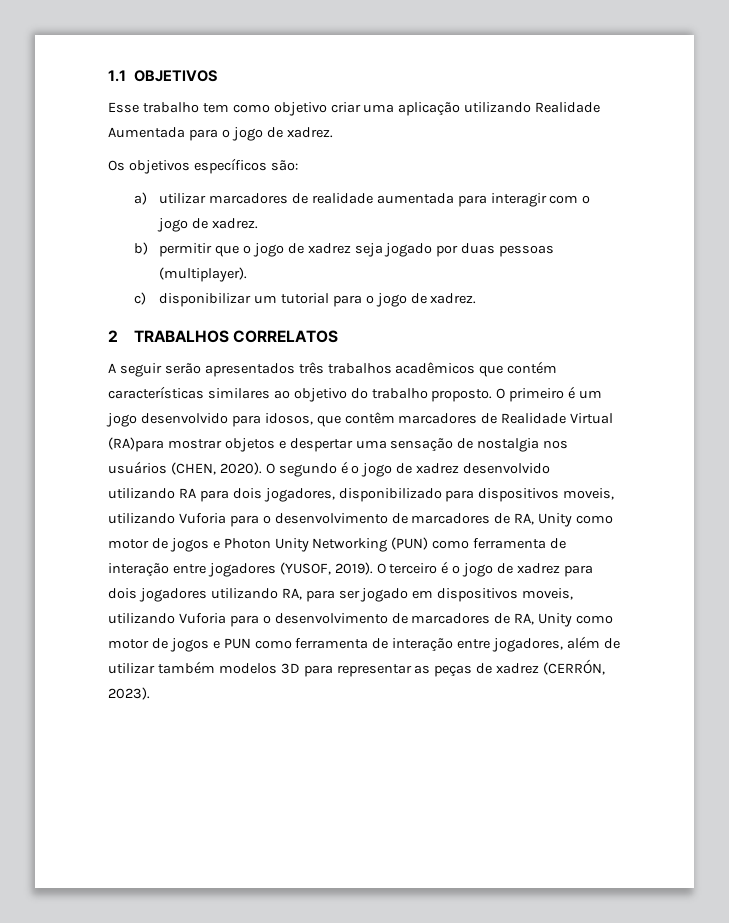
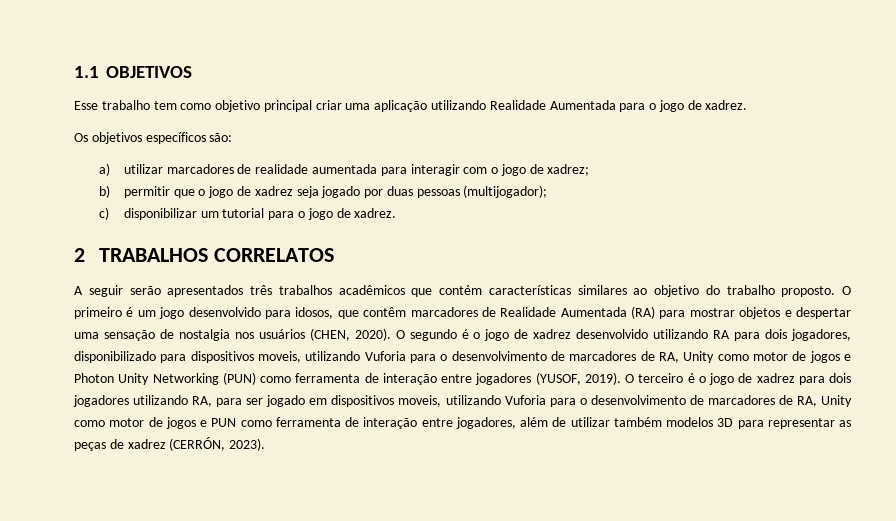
- Esse trabalho tem como objetivo criar uma aplicação utilizando Realidade Aumentada para o jogo de xadrez.
+ Esse trabalho tem como objetivo principal criar uma aplicação utilizando Realidade Aumentada para o jogo de xadrez.
- a) utilizar marcadores de realidade aumentada para interagir com o jogo de xadrez.
+ a) utilizar marcadores de realidade aumentada para interagir com o jogo de xadrez;
- b) permitir que o jogo de xadrez seja jogado por duas pessoas (multiplayer).
+ b) permitir que o jogo de xadrez seja jogado por duas pessoas (multijogador);
- O primeiro é um jogo desenvolvido para idosos, que contêm marcadores de Realidade Virtual (RA)para mostrar objetos e despertar uma sensação de nostalgia nos usuários (CHEN, 2020).
+ O primeiro é um jogo desenvolvido para idosos, que contêm marcadores de Realidade Aumentada (RA) para mostrar objetos e despertar uma sensação de nostalgia nos usuários (CHEN, 2020).

